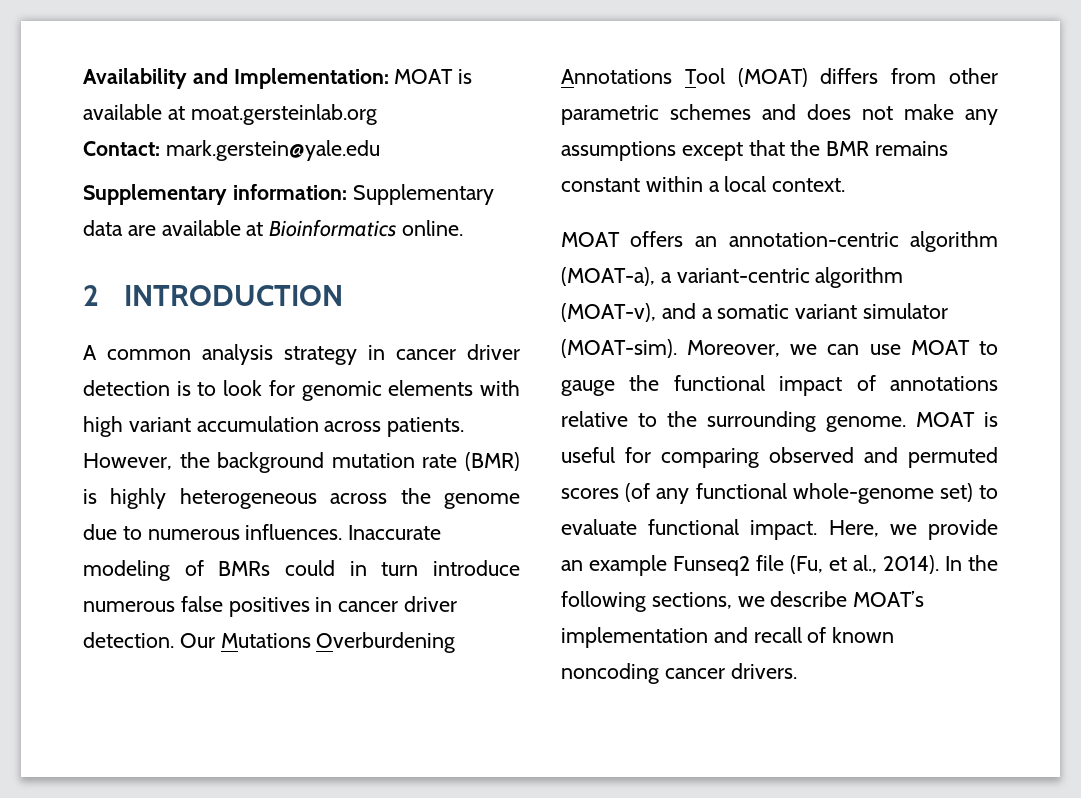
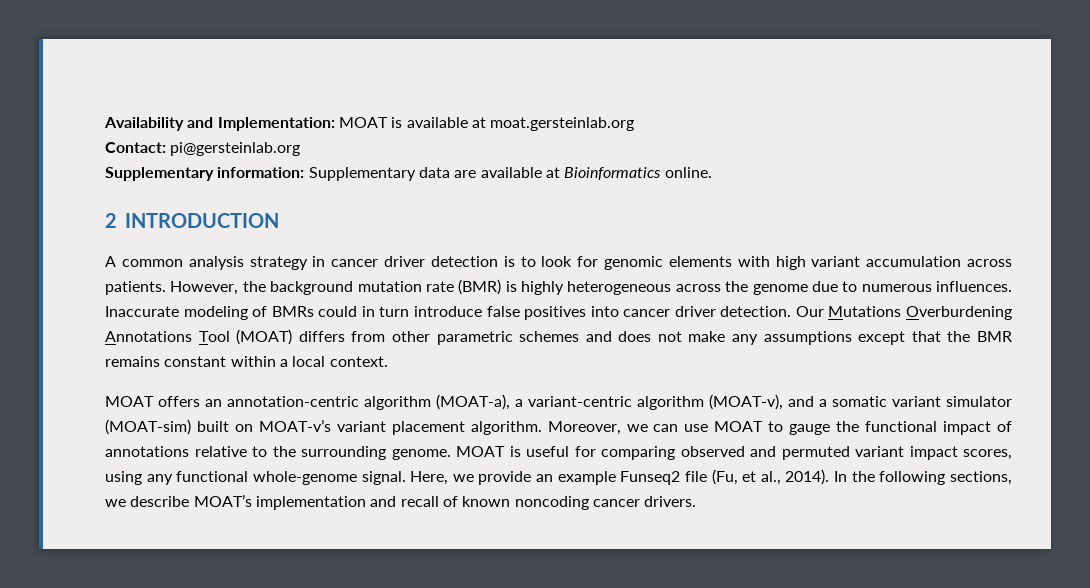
- Contact: mark.gerstein@yale.edu
+ Contact: pi@gersteinlab.org
- Inaccurate modeling of BMRs could in turn introduce numerous false positives in cancer driver detection.
+ Inaccurate modeling of BMRs could in turn introduce false positives into cancer driver detection.
- MOAT offers an annotation-centric algorithm (MOAT-a), a variant-centric algorithm (MOAT-v), and a somatic variant simulator (MOAT-sim).
+ MOAT offers an annotation-centric algorithm (MOAT-a), a variant-centric algorithm (MOAT-v), and a somatic variant simulator (MOAT-sim) built on MOAT-v’s variant placement algorithm.
- MOAT is useful for comparing observed and permuted scores (of any functional whole-genome set) to evaluate functional impact.
+ MOAT is useful for comparing observed and permuted variant impact scores, using any functional whole-genome signal.

